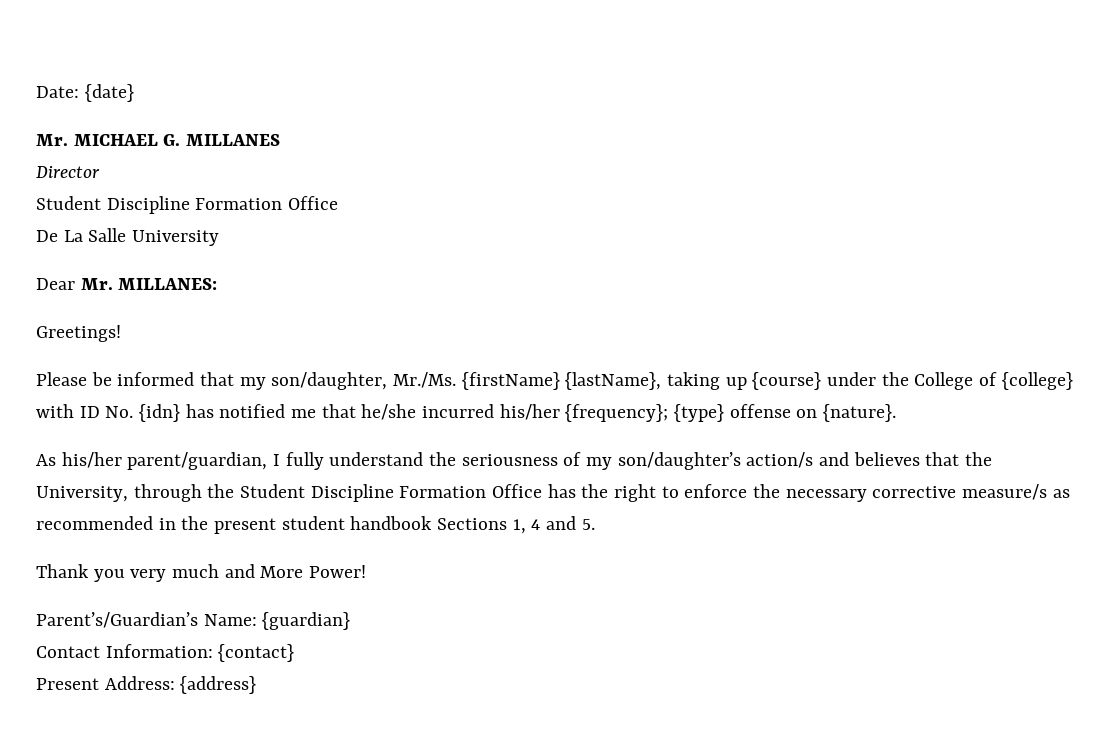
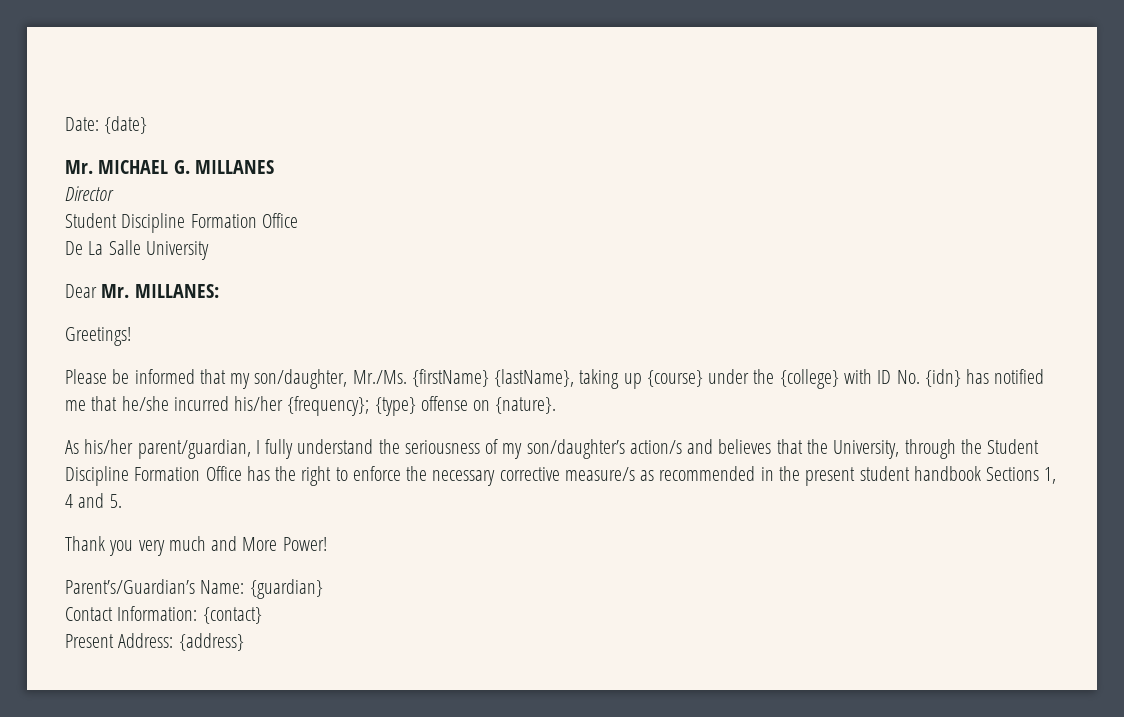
- Please be informed that my son/daughter, Mr./Ms. {firstName} {lastName}, taking up {course} under the College of {college} with ID No. {idn} has notified me that he/she incurred his/her {frequency}; {type} offense on {nature}.
+ Please be informed that my son/daughter, Mr./Ms. {firstName} {lastName}, taking up {course} under the {college} with ID No. {idn} has notified me that he/she incurred his/her {frequency}; {type} offense on {nature}.

